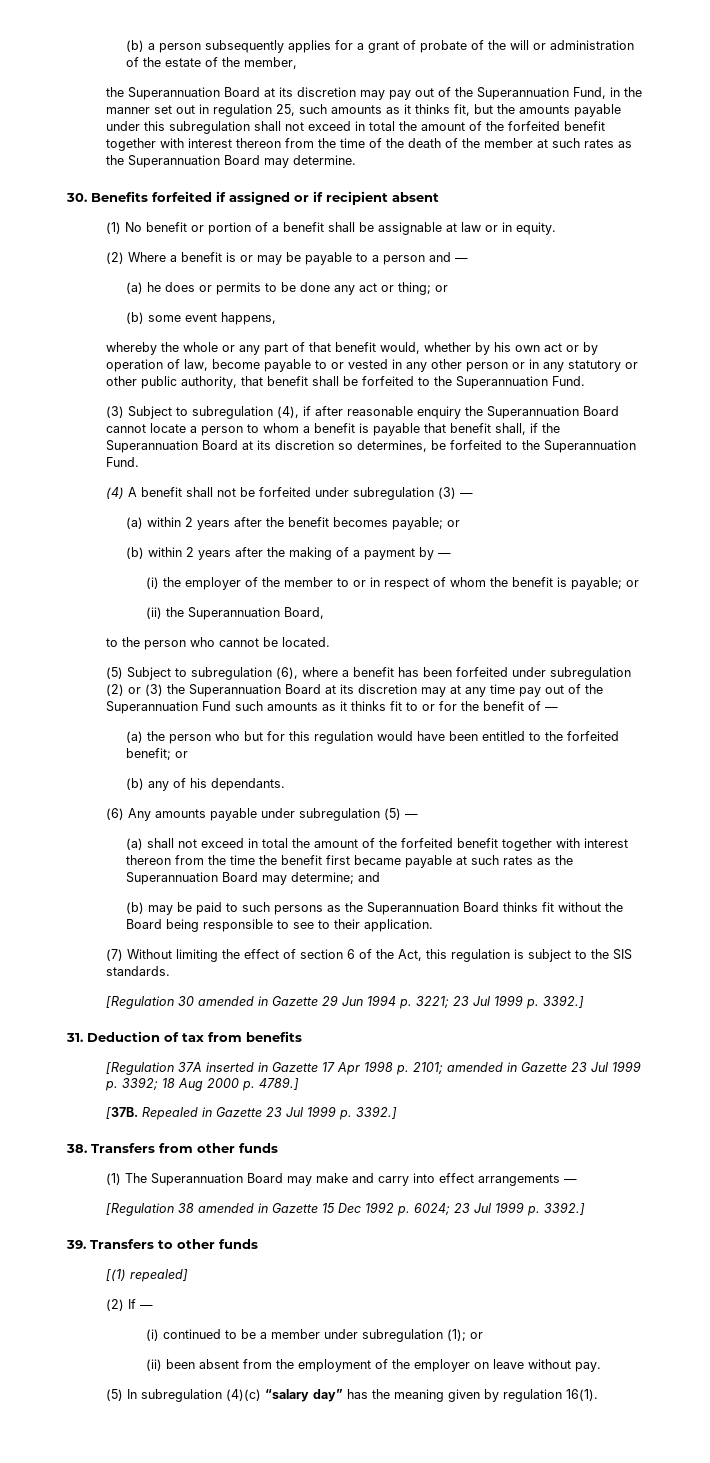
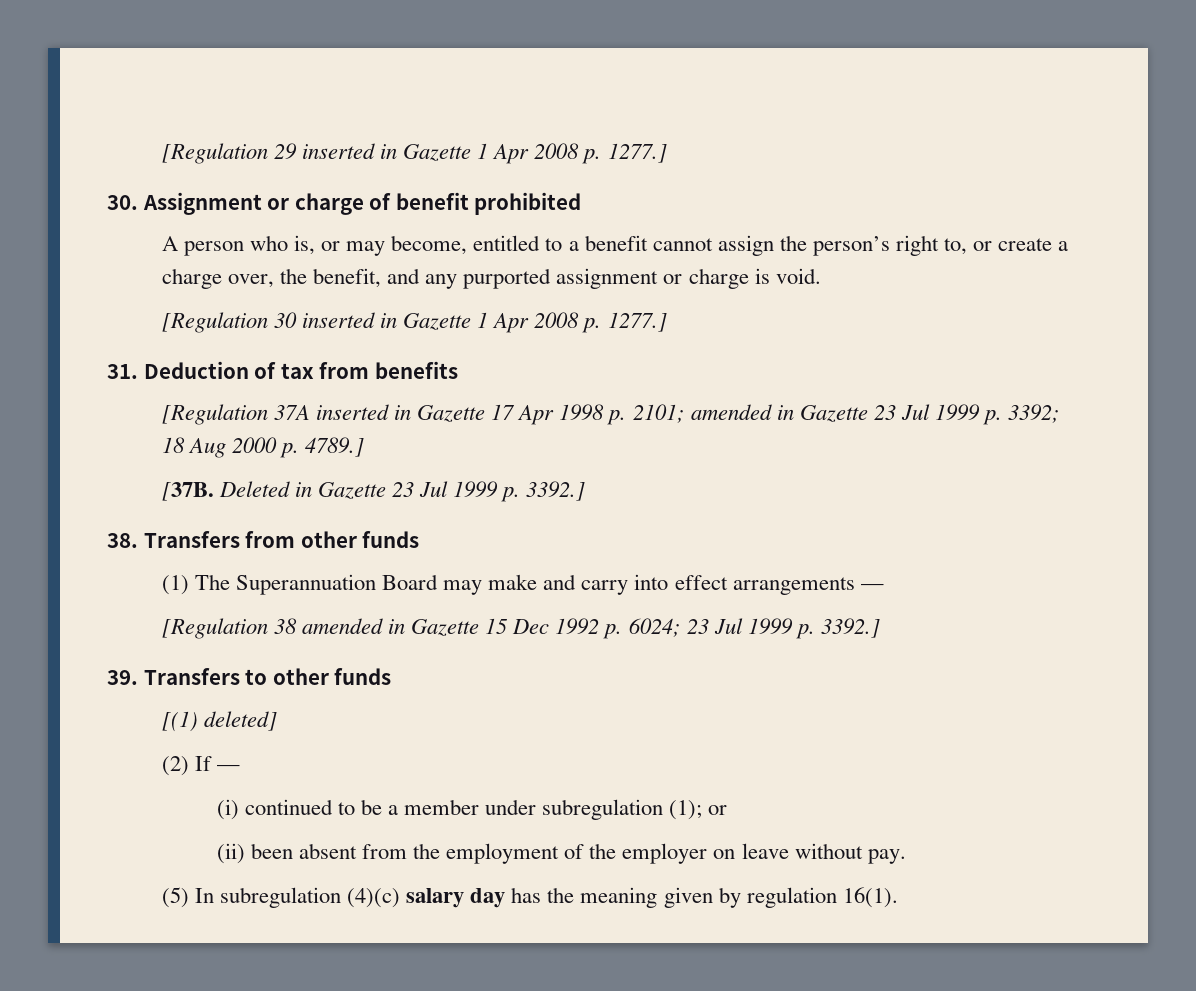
- (b) a person subsequently applies for a grant of probate of the will or administration of the estate of the member,
- the Superannuation Board at its discretion may pay out of the Superannuation Fund, in the manner set out in regulation 25, such amounts as it thinks fit, but the amounts payable under this subregulation shall not exceed in total the amount of the forfeited benefit together with interest thereon from the time of the death of the member at such rates as the Superannuation Board may determine.
- 30. Benefits forfeited if assigned or if recipient absent
- (1) No benefit or portion of a benefit shall be assignable at law or in equity.
- (2) Where a benefit is or may be payable to a person and —
- (a) he does or permits to be done any act or thing; or
- (b) some event happens,
- whereby the whole or any part of that benefit would, whether by his own act or by operation of law, become payable to or vested in any other person or in any statutory or other public authority, that benefit shall be forfeited to the Superannuation Fund.
- (3) Subject to subregulation (4), if after reasonable enquiry the Superannuation Board cannot locate a person to whom a benefit is payable that benefit shall, if the Superannuation Board at its discretion so determines, be forfeited to the Superannuation Fund.
- (4) A benefit shall not be forfeited under subregulation (3) —
- (a) within 2 years after the benefit becomes payable; or
- (b) within 2 years after the making of a payment by —
- (i) the employer of the member to or in respect of whom the benefit is payable; or
- (ii) the Superannuation Board,
- to the person who cannot be located.
- (5) Subject to subregulation (6), where a benefit has been forfeited under subregulation (2) or (3) the Superannuation Board at its discretion may at any time pay out of the Superannuation Fund such amounts as it thinks fit to or for the benefit of —
- (a) the person who but for this regulation would have been entitled to the forfeited benefit; or
- (b) any of his dependants.
- (6) Any amounts payable under subregulation (5) —
- (a) shall not exceed in total the amount of the forfeited benefit together with interest thereon from the time the benefit first became payable at such rates as the Superannuation Board may determine; and
- (b) may be paid to such persons as the Superannuation Board thinks fit without the Board being responsible to see to their application.
- (7) Without limiting the effect of section 6 of the Act, this regulation is subject to the SIS standards.
+ [Regulation 29 inserted in Gazette 1 Apr 2008 p. 1277.]
+ 30. Assignment or charge of benefit prohibited
+ A person who is, or may become, entitled to a benefit cannot assign the person’s right to, or create a charge over, the benefit, and any purported assignment or charge is void.
- [Regulation 30 amended in Gazette 29 Jun 1994 p. 3221; 23 Jul 1999 p. 3392.]
+ [Regulation 30 inserted in Gazette 1 Apr 2008 p. 1277.]
- Repealed in Gazette 23 Jul 1999 p. 3392.]
+ Deleted in Gazette 23 Jul 1999 p. 3392.]
- [(1) repealed]
+ [(1) deleted]
- (5) In subregulation (4)(c) “salary day” has the meaning given by regulation 16(1).
+ (5) In subregulation (4)(c) salary day has the meaning given by regulation 16(1).

